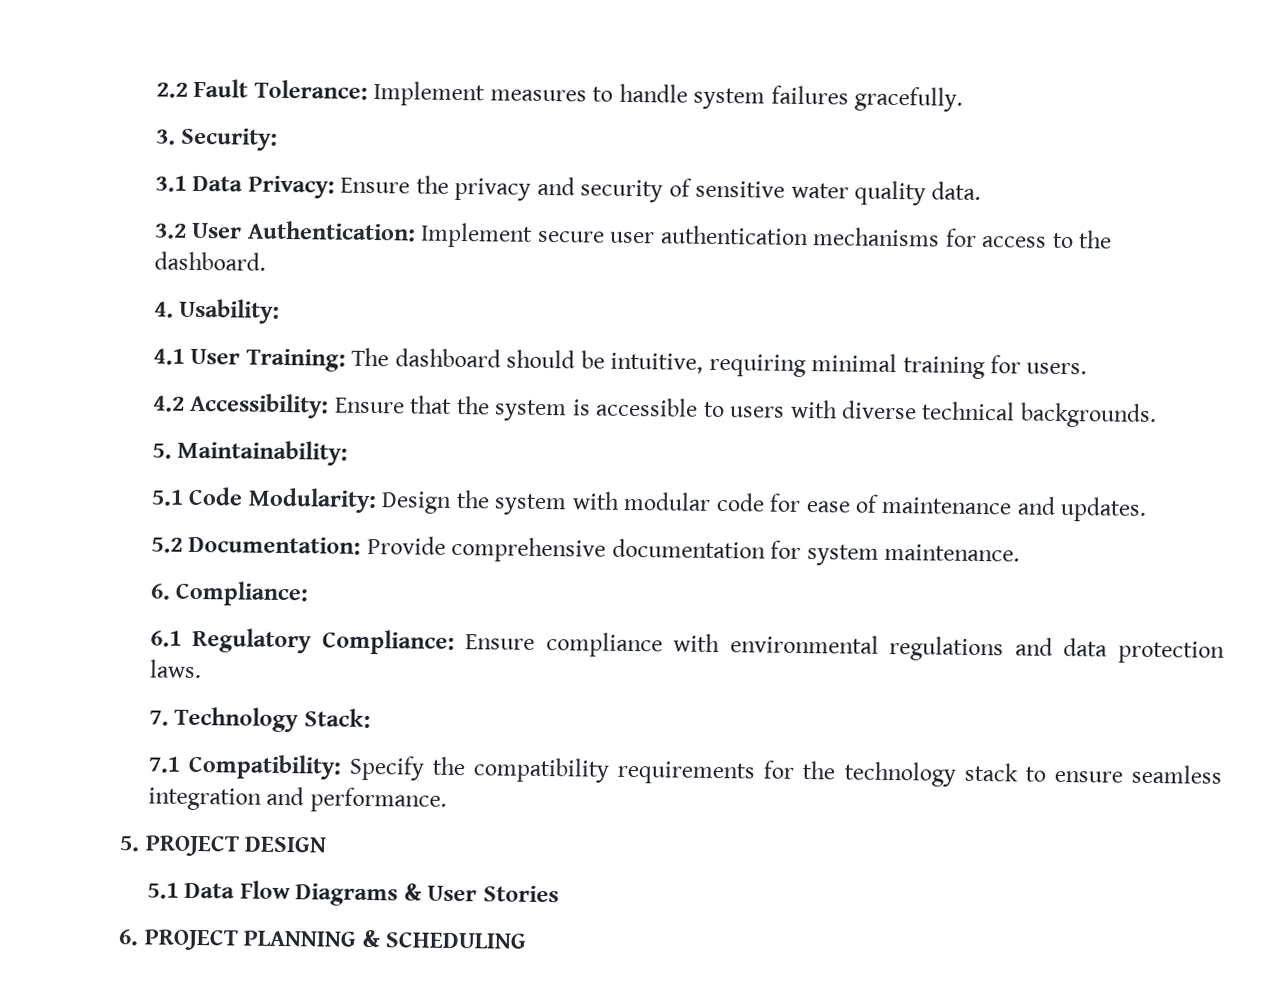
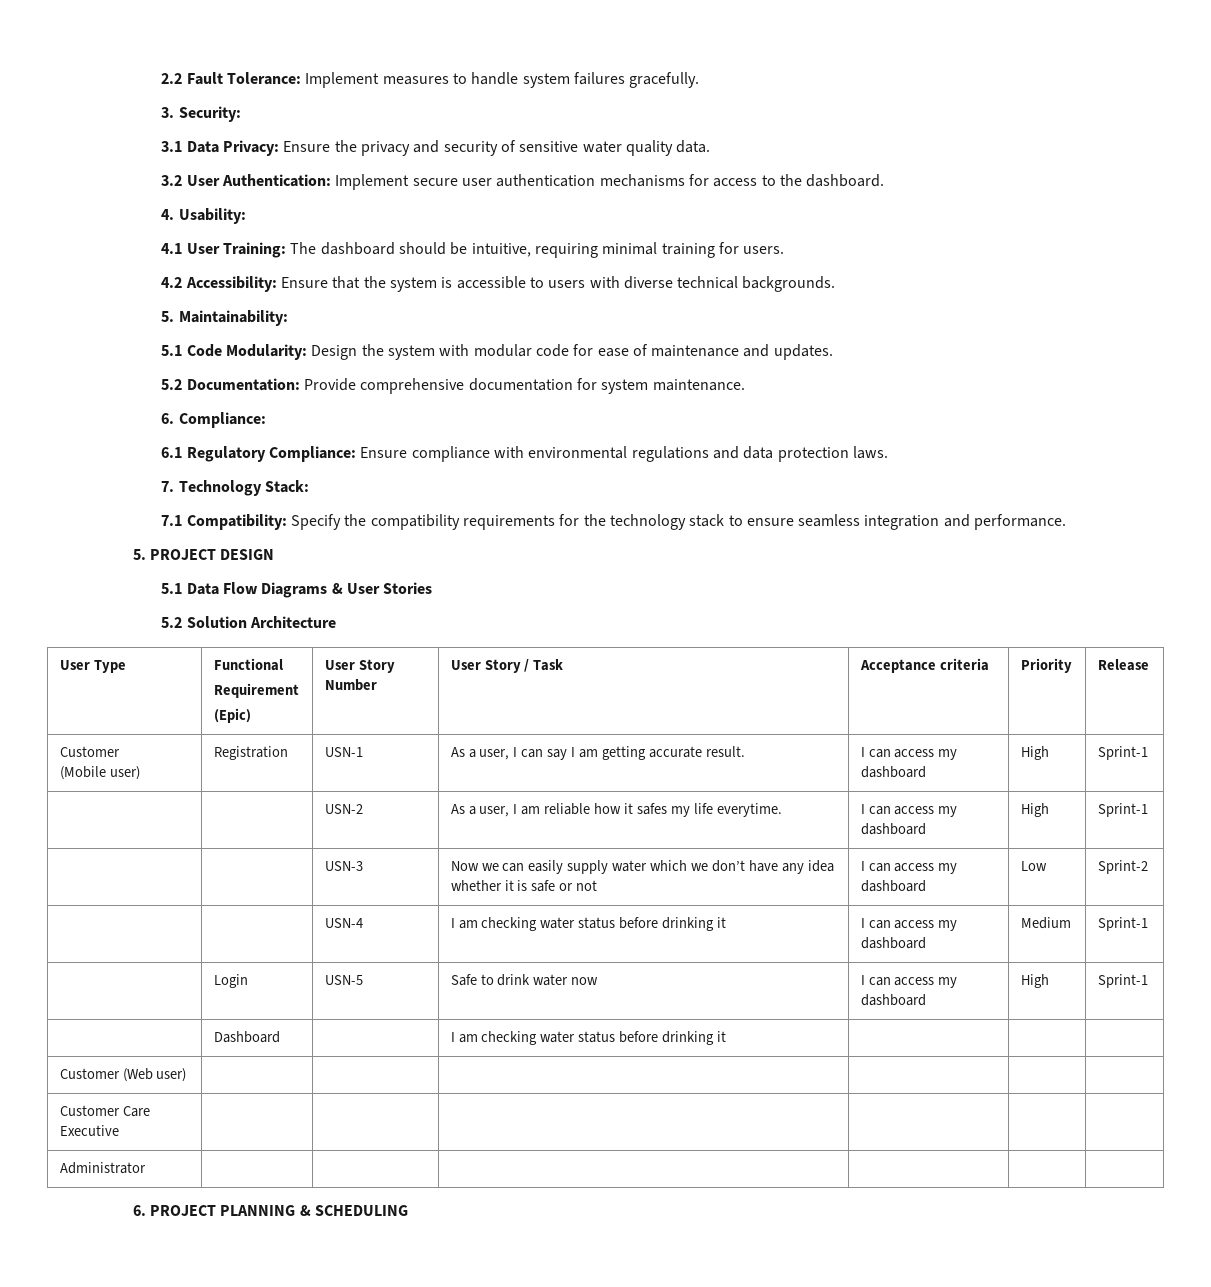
+ 5.2 Solution Architecture
+ User Type | Functional
+ Requirement
+ (Epic) | User Story Number | User Story / Task | Acceptance criteria | Priority | Release
+ Customer
+ (Mobile user) | Registration | USN-1 | As a user, I can say I am getting accurate result. | I can access my dashboard | High | Sprint-1
+ | | USN-2 | As a user, I am reliable how it safes my life everytime. | I can access my dashboard | High | Sprint-1
+ | | USN-3 | Now we can easily supply water which we don’t have any idea whether it is safe or not | I can access my dashboard | Low | Sprint-2
+ | | USN-4 | I am checking water status before drinking it | I can access my dashboard | Medium | Sprint-1
+ | Login | USN-5 | Safe to drink water now | I can access my dashboard | High | Sprint-1
+ | Dashboard | | I am checking water status before drinking it | | |
+ Customer (Web user) | | | | | |
+ Customer Care Executive | | | | | |
+ Administrator | | | | | |

